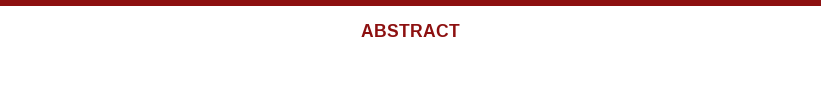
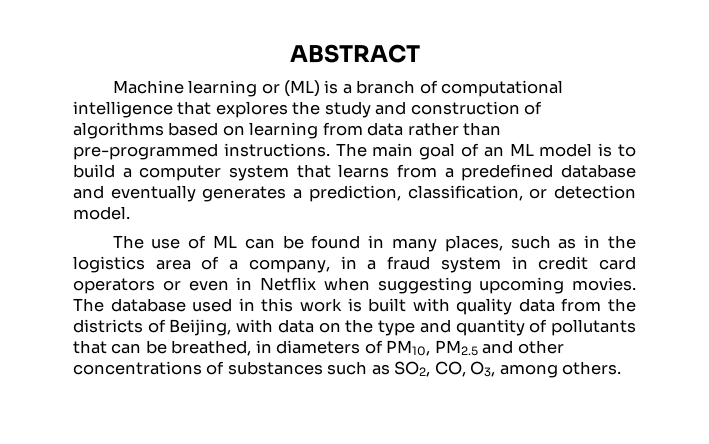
+ Machine learning or (ML) is a branch of computational intelligence that explores the study and construction of algorithms based on learning from data rather than pre-programmed instructions. The main goal of an ML model is to build a computer system that learns from a predefined database and eventually generates a prediction, classification, or detection model.
+ The use of ML can be found in many places, such as in the logistics area of a company, in a fraud system in credit card operators or even in Netflix when suggesting upcoming movies. The database used in this work is built with quality data from the districts of Beijing, with data on the type and quantity of pollutants that can be breathed, in diameters of PM10, PM2.5 and other concentrations of substances such as SO2, CO, O3, among others.

